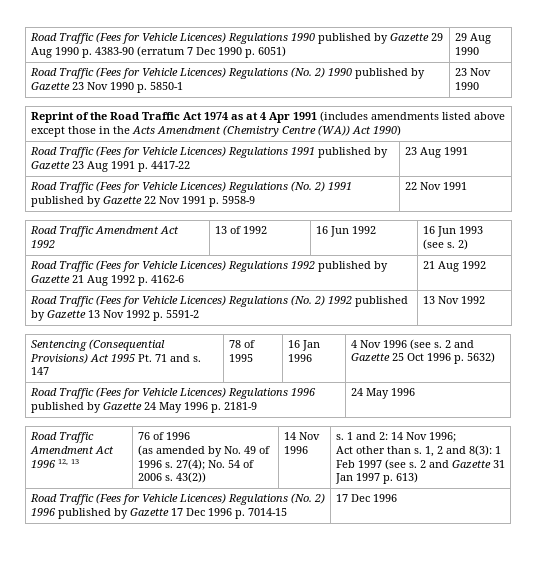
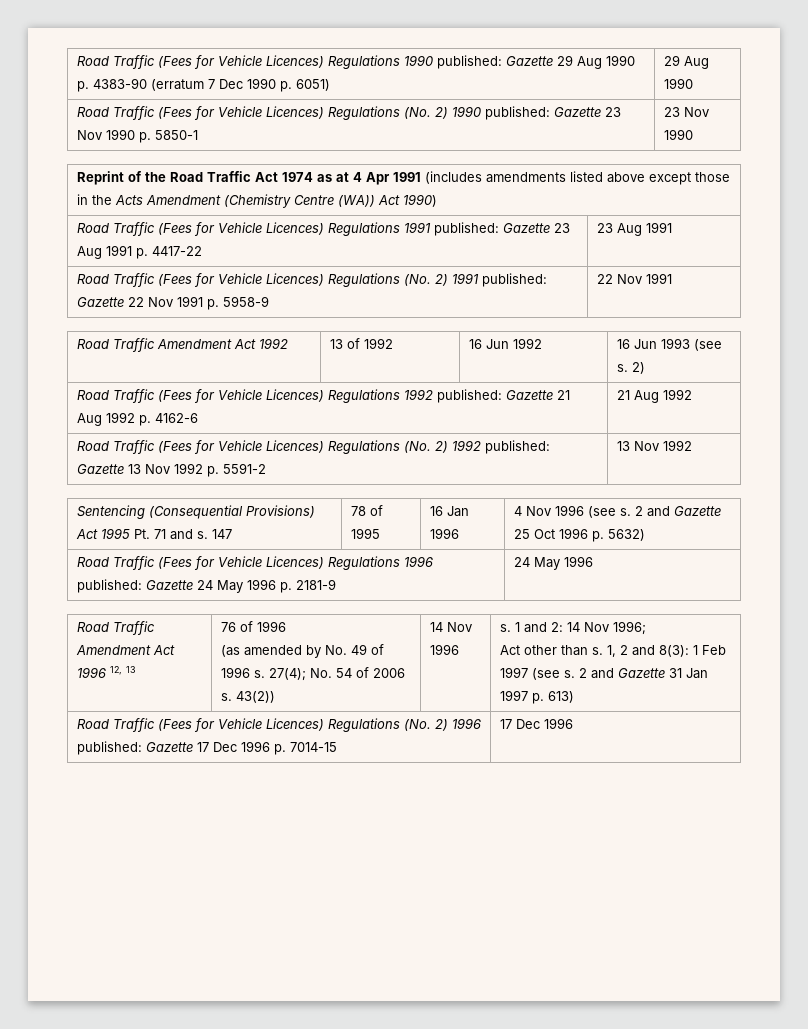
- Road Traffic (Fees for Vehicle Licences) Regulations 1990 published by Gazette 29 Aug 1990 p. 4383-90 (erratum 7 Dec 1990 p. 6051) | 29 Aug 1990
+ Road Traffic (Fees for Vehicle Licences) Regulations 1990 published: Gazette 29 Aug 1990 p. 4383-90 (erratum 7 Dec 1990 p. 6051) | 29 Aug 1990
- Road Traffic (Fees for Vehicle Licences) Regulations (No. 2) 1990 published by Gazette 23 Nov 1990 p. 5850-1 | 23 Nov 1990
+ Road Traffic (Fees for Vehicle Licences) Regulations (No. 2) 1990 published: Gazette 23 Nov 1990 p. 5850-1 | 23 Nov 1990
- Road Traffic (Fees for Vehicle Licences) Regulations 1991 published by Gazette 23 Aug 1991 p. 4417-22 | 23 Aug 1991
+ Road Traffic (Fees for Vehicle Licences) Regulations 1991 published: Gazette 23 Aug 1991 p. 4417-22 | 23 Aug 1991
- Road Traffic (Fees for Vehicle Licences) Regulations (No. 2) 1991 published by Gazette 22 Nov 1991 p. 5958-9 | 22 Nov 1991
+ Road Traffic (Fees for Vehicle Licences) Regulations (No. 2) 1991 published: Gazette 22 Nov 1991 p. 5958-9 | 22 Nov 1991
- Road Traffic (Fees for Vehicle Licences) Regulations 1992 published by Gazette 21 Aug 1992 p. 4162-6 | 21 Aug 1992
+ Road Traffic (Fees for Vehicle Licences) Regulations 1992 published: Gazette 21 Aug 1992 p. 4162-6 | 21 Aug 1992
- Road Traffic (Fees for Vehicle Licences) Regulations (No. 2) 1992 published by Gazette 13 Nov 1992 p. 5591-2 | 13 Nov 1992
+ Road Traffic (Fees for Vehicle Licences) Regulations (No. 2) 1992 published: Gazette 13 Nov 1992 p. 5591-2 | 13 Nov 1992
- Road Traffic (Fees for Vehicle Licences) Regulations 1996 published by Gazette 24 May 1996 p. 2181-9 | 24 May 1996
+ Road Traffic (Fees for Vehicle Licences) Regulations 1996 published: Gazette 24 May 1996 p. 2181-9 | 24 May 1996
- Road Traffic (Fees for Vehicle Licences) Regulations (No. 2) 1996 published by Gazette 17 Dec 1996 p. 7014-15 | 17 Dec 1996
+ Road Traffic (Fees for Vehicle Licences) Regulations (No. 2) 1996 published: Gazette 17 Dec 1996 p. 7014-15 | 17 Dec 1996

